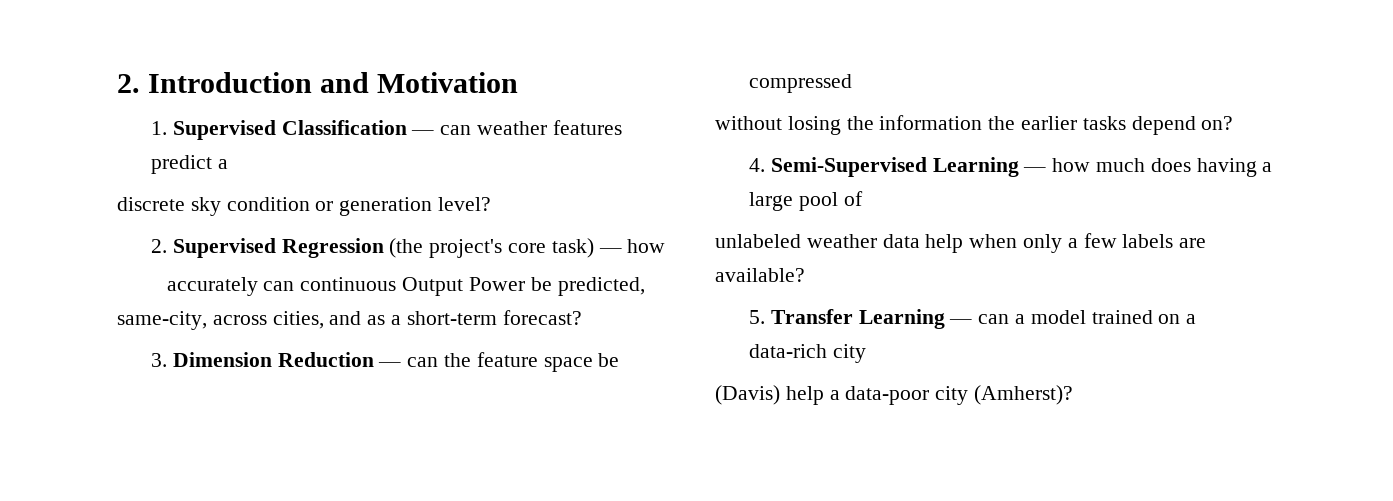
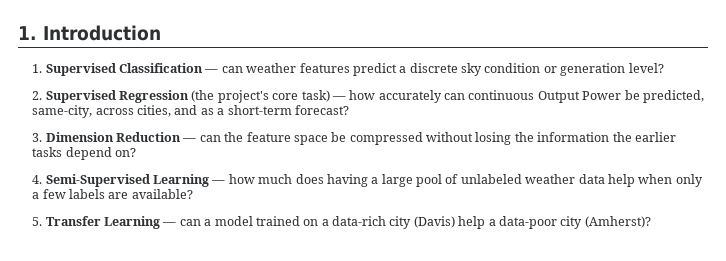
- 2. Introduction and Motivation
+ 1. Introduction
- 1. Supervised Classification — can weather features predict a
- discrete sky condition or generation level?
+ 1. Supervised Classification — can weather features predict a discrete sky condition or generation level?
- 2. Supervised Regression (the project's core task) — how
- accurately can continuous Output Power be predicted, same-city, across cities, and as a short-term forecast?
+ 2. Supervised Regression (the project's core task) — how accurately can continuous Output Power be predicted, same-city, across cities, and as a short-term forecast?
- 3. Dimension Reduction — can the feature space be compressed
- without losing the information the earlier tasks depend on?
+ 3. Dimension Reduction — can the feature space be compressed without losing the information the earlier tasks depend on?
- 4. Semi-Supervised Learning — how much does having a large pool of
- unlabeled weather data help when only a few labels are available?
+ 4. Semi-Supervised Learning — how much does having a large pool of unlabeled weather data help when only a few labels are available?
- 5. Transfer Learning — can a model trained on a data-rich city
- (Davis) help a data-poor city (Amherst)?
+ 5. Transfer Learning — can a model trained on a data-rich city (Davis) help a data-poor city (Amherst)?

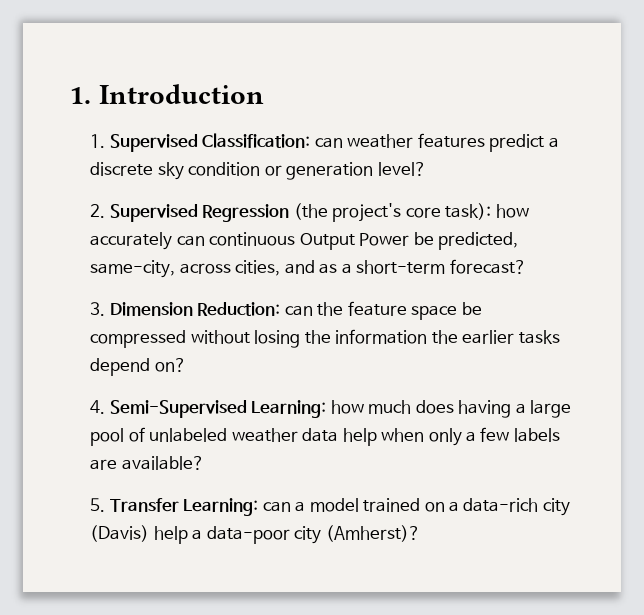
- 1. Supervised Classification — can weather features predict a discrete sky condition or generation level?
+ 1. Supervised Classification: can weather features predict a discrete sky condition or generation level?
- 2. Supervised Regression (the project's core task) — how accurately can continuous Output Power be predicted, same-city, across cities, and as a short-term forecast?
+ 2. Supervised Regression (the project's core task): how accurately can continuous Output Power be predicted, same-city, across cities, and as a short-term forecast?
- 3. Dimension Reduction — can the feature space be compressed without losing the information the earlier tasks depend on?
+ 3. Dimension Reduction: can the feature space be compressed without losing the information the earlier tasks depend on?
- 4. Semi-Supervised Learning — how much does having a large pool of unlabeled weather data help when only a few labels are available?
+ 4. Semi-Supervised Learning: how much does having a large pool of unlabeled weather data help when only a few labels are available?
- 5. Transfer Learning — can a model trained on a data-rich city (Davis) help a data-poor city (Amherst)?
+ 5. Transfer Learning: can a model trained on a data-rich city (Davis) help a data-poor city (Amherst)?

